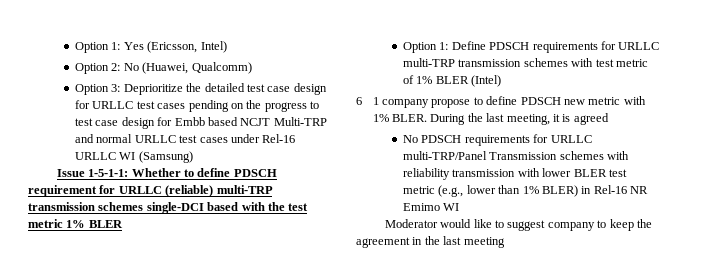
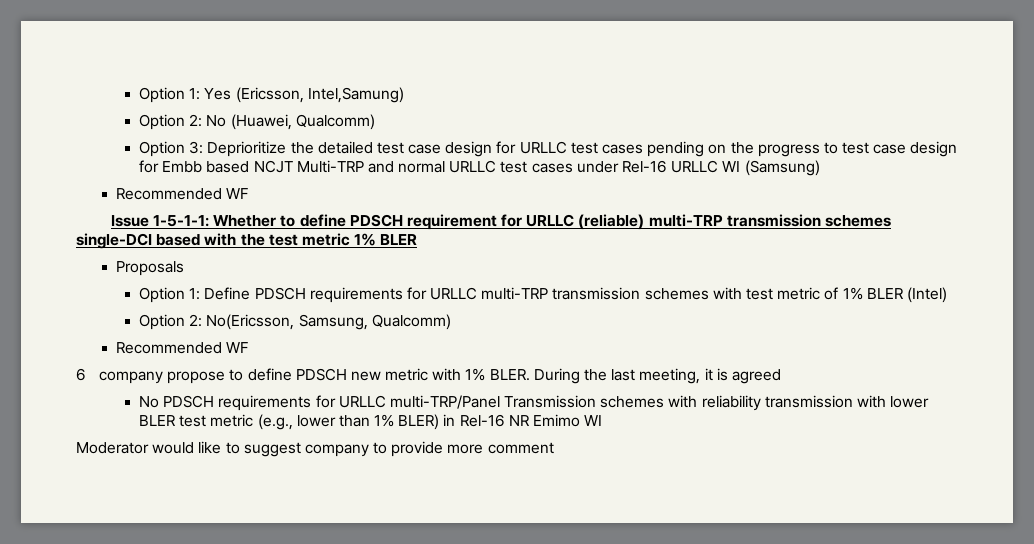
- Option 1: Yes (Ericsson, Intel)
+ Option 1: Yes (Ericsson, Intel,Samung)
  Option 3: Deprioritize the detailed test case design for URLLC test cases pending on the progress to test case design for Embb based NCJT Multi-TRP and normal URLLC test cases under Rel-16 URLLC WI (Samsung)
+ Recommended WF
+ Proposals
+ Option 2: No(Ericsson, Samsung, Qualcomm)
+ Recommended WF
- 6 1 company propose to define PDSCH new metric with 1% BLER.
+ 6 company propose to define PDSCH new metric with 1% BLER.
- Moderator would like to suggest company to keep the agreement in the last meeting
+ Moderator would like to suggest company to provide more comment

